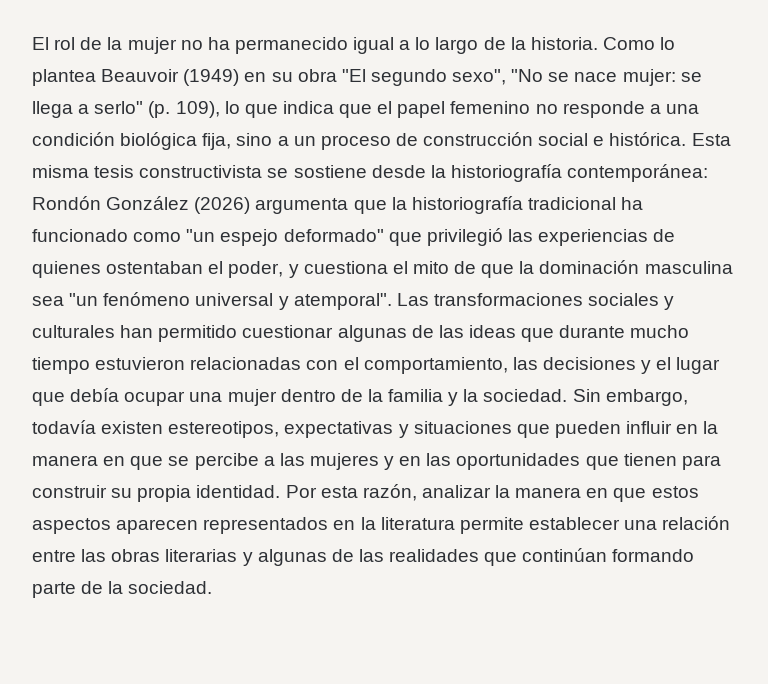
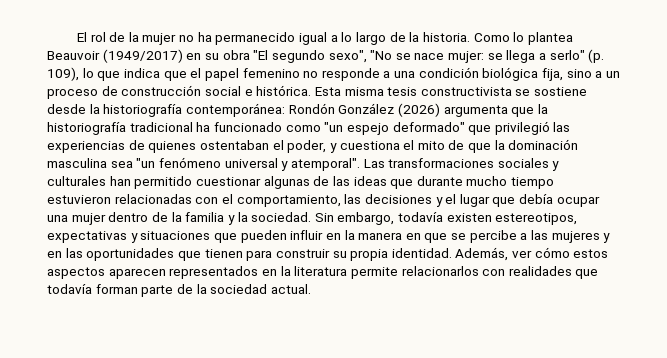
- Como lo plantea Beauvoir (1949) en su obra "El segundo sexo", "No se nace mujer: se llega a serlo" (p. 109), lo que indica que el papel femenino no responde a una condición biológica fija, sino a un proceso de construcción social e histórica.
+ Como lo plantea Beauvoir (1949/2017) en su obra "El segundo sexo", "No se nace mujer: se llega a serlo" (p. 109), lo que indica que el papel femenino no responde a una condición biológica fija, sino a un proceso de construcción social e histórica.
- Por esta razón, analizar la manera en que estos aspectos aparecen representados en la literatura permite establecer una relación entre las obras literarias y algunas de las realidades que continúan formando parte de la sociedad.
+ Además, ver cómo estos aspectos aparecen representados en la literatura permite relacionarlos con realidades que todavía forman parte de la sociedad actual.

